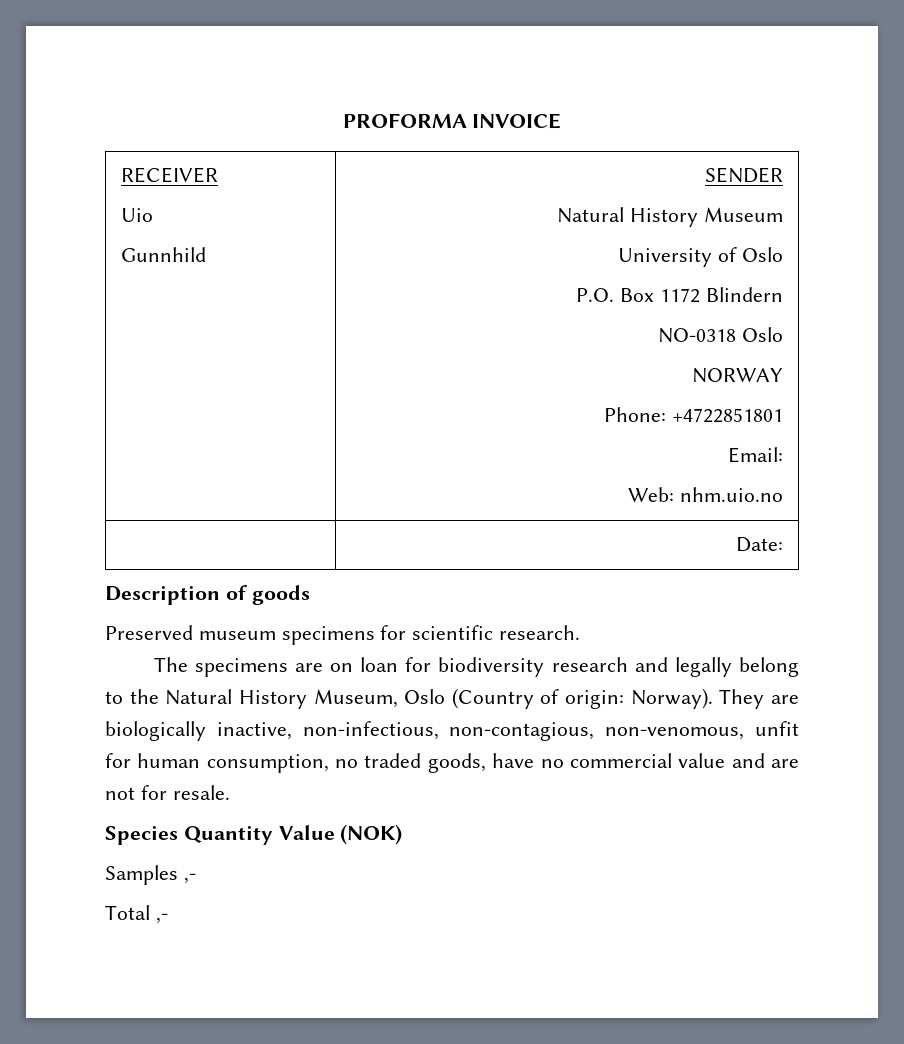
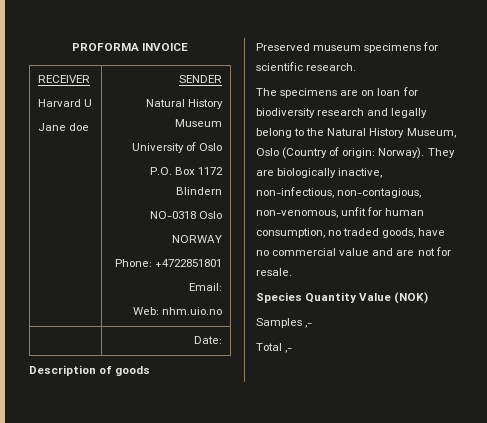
  RECEIVER
- Uio
- Gunnhild | SENDER
+ Harvard U
+ Jane doe | SENDER

